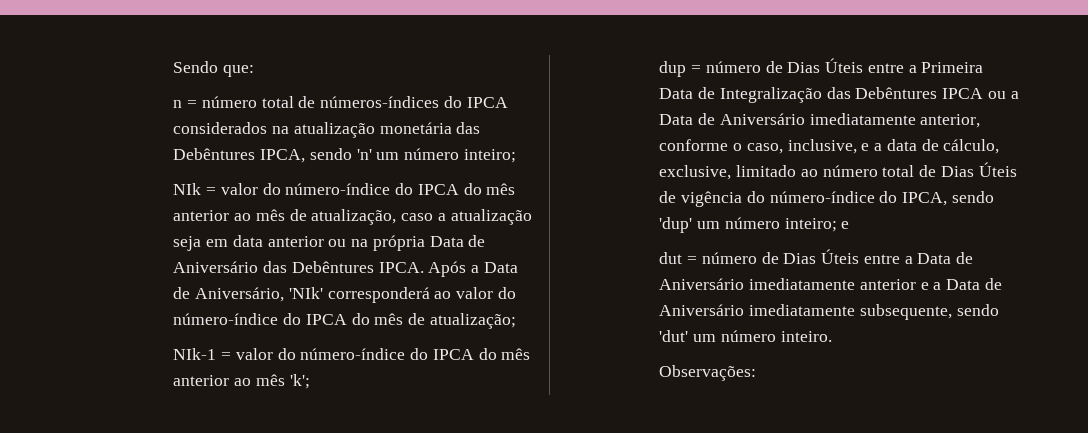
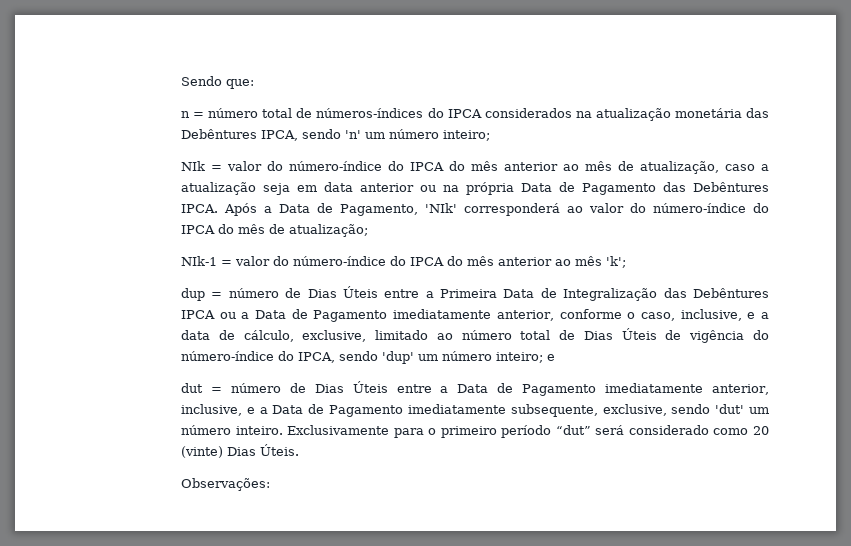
- NIk = valor do número-índice do IPCA do mês anterior ao mês de atualização, caso a atualização seja em data anterior ou na própria Data de Aniversário das Debêntures IPCA.
+ NIk = valor do número-índice do IPCA do mês anterior ao mês de atualização, caso a atualização seja em data anterior ou na própria Data de Pagamento das Debêntures IPCA.
- Após a Data de Aniversário, 'NIk' corresponderá ao valor do número-índice do IPCA do mês de atualização;
+ Após a Data de Pagamento, 'NIk' corresponderá ao valor do número-índice do IPCA do mês de atualização;
- dup = número de Dias Úteis entre a Primeira Data de Integralização das Debêntures IPCA ou a Data de Aniversário imediatamente anterior, conforme o caso, inclusive, e a data de cálculo, exclusive, limitado ao número total de Dias Úteis de vigência do número-índice do IPCA, sendo 'dup' um número inteiro; e
+ dup = número de Dias Úteis entre a Primeira Data de Integralização das Debêntures IPCA ou a Data de Pagamento imediatamente anterior, conforme o caso, inclusive, e a data de cálculo, exclusive, limitado ao número total de Dias Úteis de vigência do número-índice do IPCA, sendo 'dup' um número inteiro; e
- dut = número de Dias Úteis entre a Data de Aniversário imediatamente anterior e a Data de Aniversário imediatamente subsequente, sendo 'dut' um número inteiro.
+ dut = número de Dias Úteis entre a Data de Pagamento imediatamente anterior, inclusive, e a Data de Pagamento imediatamente subsequente, exclusive, sendo 'dut' um número inteiro. Exclusivamente para o primeiro período “dut” será considerado como 20 (vinte) Dias Úteis.

